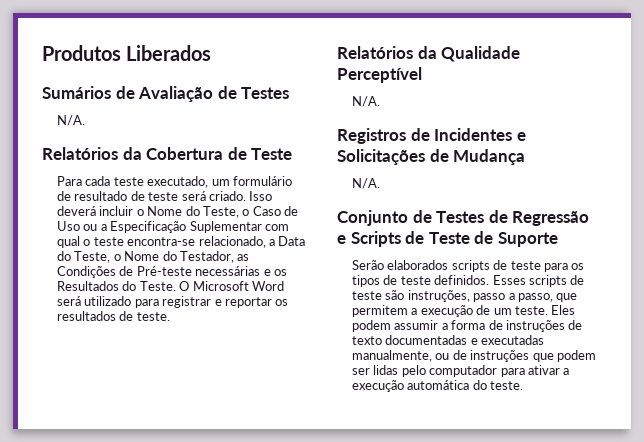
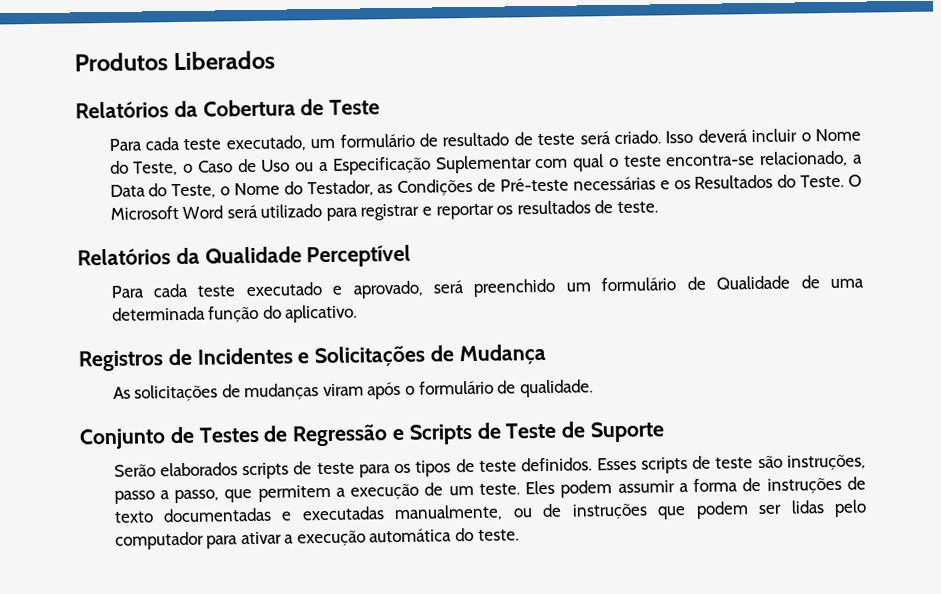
- Sumários de Avaliação de Testes
- N/A.
  Relatórios da Qualidade Perceptível
- N/A.
+ Para cada teste executado e aprovado, será preenchido um formulário de Qualidade de uma determinada função do aplicativo.
  Registros de Incidentes e Solicitações de Mudança
- N/A.
+ As solicitações de mudanças viram após o formulário de qualidade.

